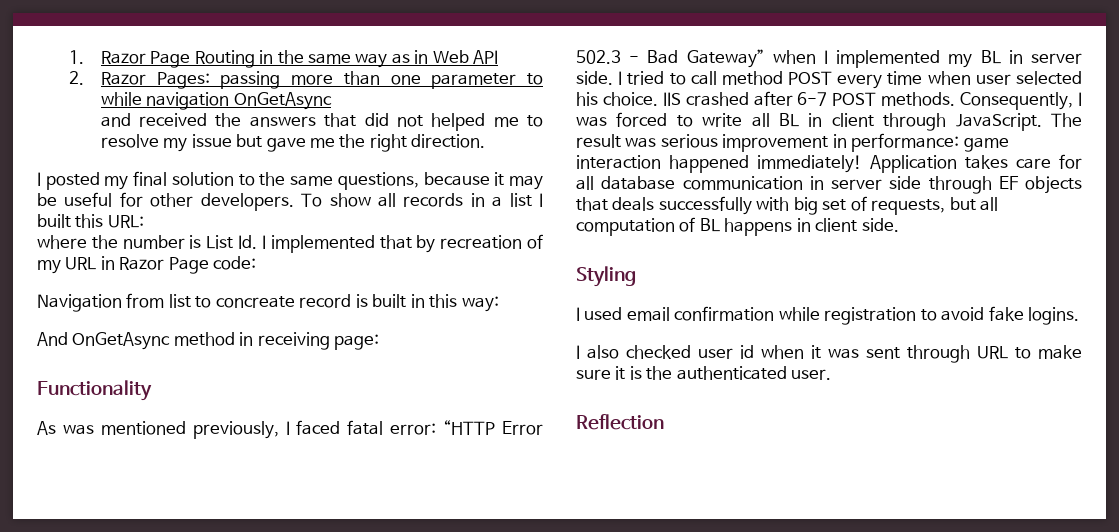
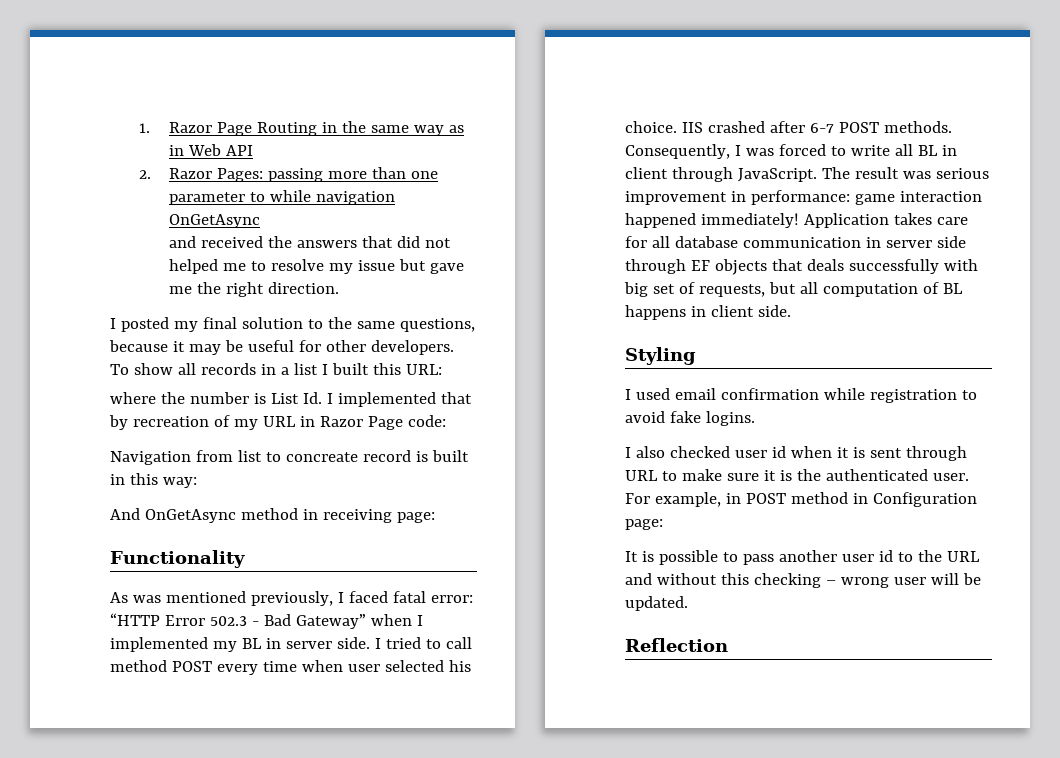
- I also checked user id when it was sent through URL to make sure it is the authenticated user.
+ I also checked user id when it is sent through URL to make sure it is the authenticated user. For example, in POST method in Configuration page:
+ It is possible to pass another user id to the URL and without this checking – wrong user will be updated.

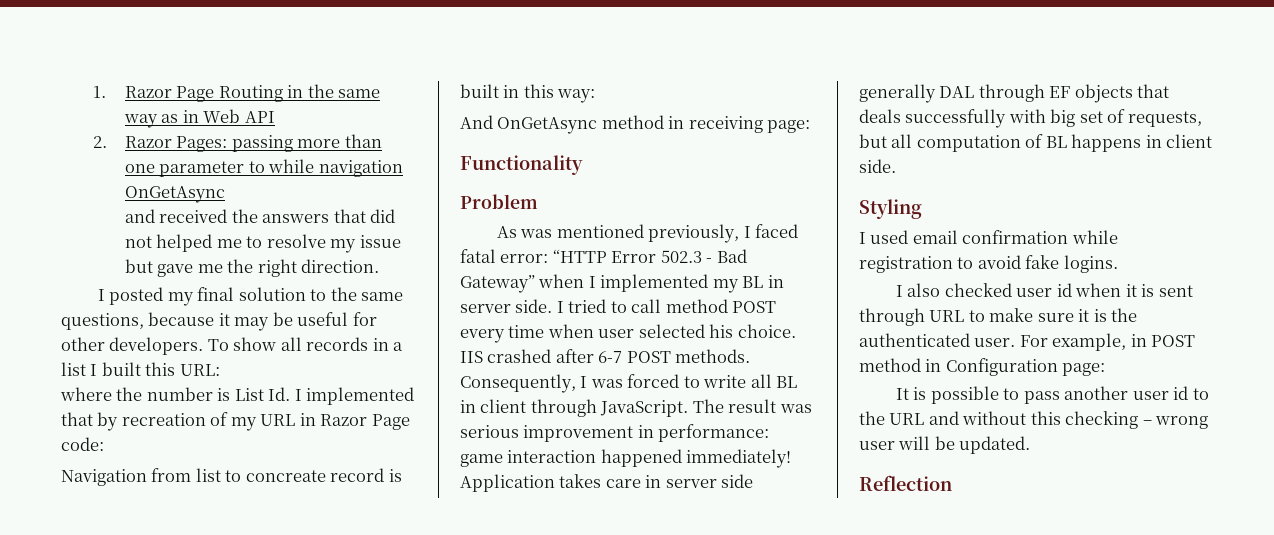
+ Problem
- Application takes care for all database communication in server side through EF objects that deals successfully with big set of requests, but all computation of BL happens in client side.
+ Application takes care in server side generally DAL through EF objects that deals successfully with big set of requests, but all computation of BL happens in client side.

